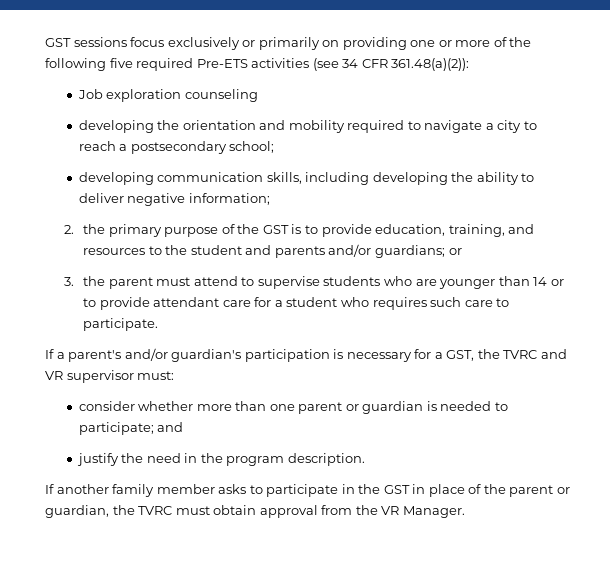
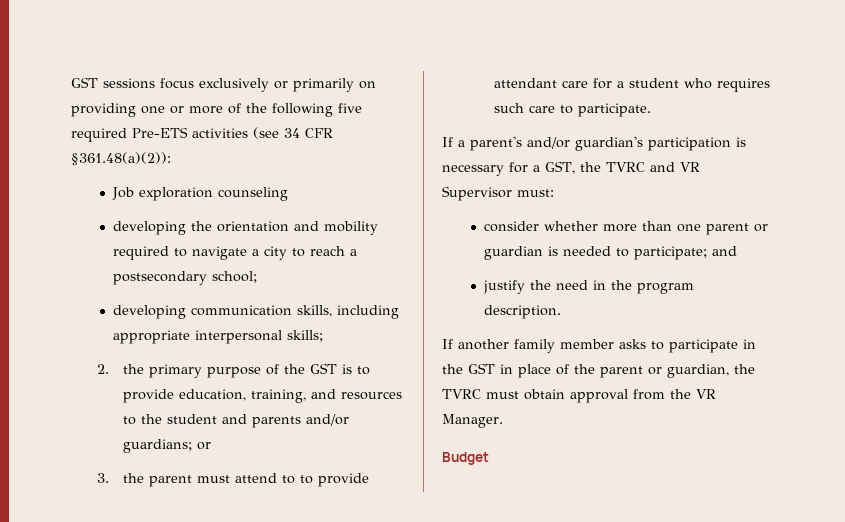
- GST sessions focus exclusively or primarily on providing one or more of the following five required Pre-ETS activities (see 34 CFR 361.48(a)(2)):
+ GST sessions focus exclusively or primarily on providing one or more of the following five required Pre-ETS activities (see 34 CFR §361.48(a)(2)):
- developing communication skills, including developing the ability to deliver negative information;
+ developing communication skills, including appropriate interpersonal skills;
- 3. the parent must attend to supervise students who are younger than 14 or to provide attendant care for a student who requires such care to participate.
+ 3. the parent must attend to to provide attendant care for a student who requires such care to participate.
- If a parent's and/or guardian's participation is necessary for a GST, the TVRC and VR supervisor must:
+ If a parent's and/or guardian's participation is necessary for a GST, the TVRC and VR Supervisor must:
+ Budget

